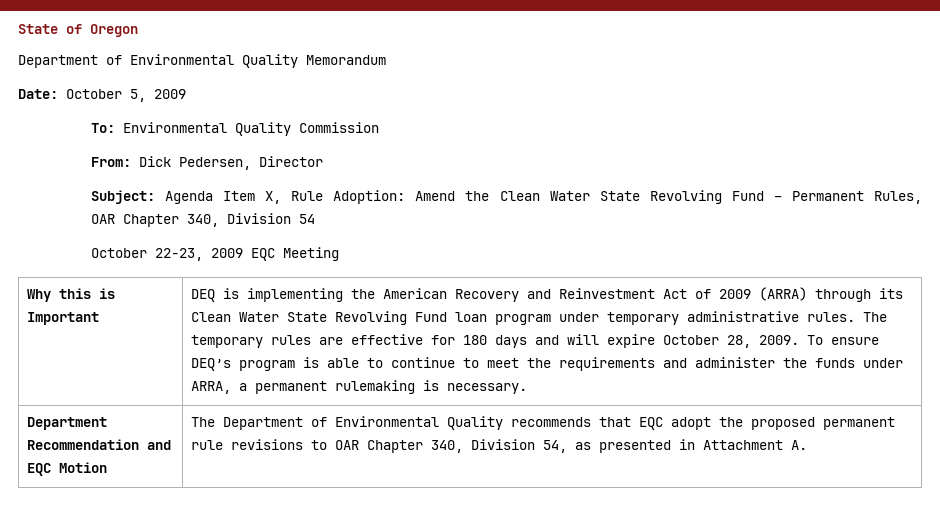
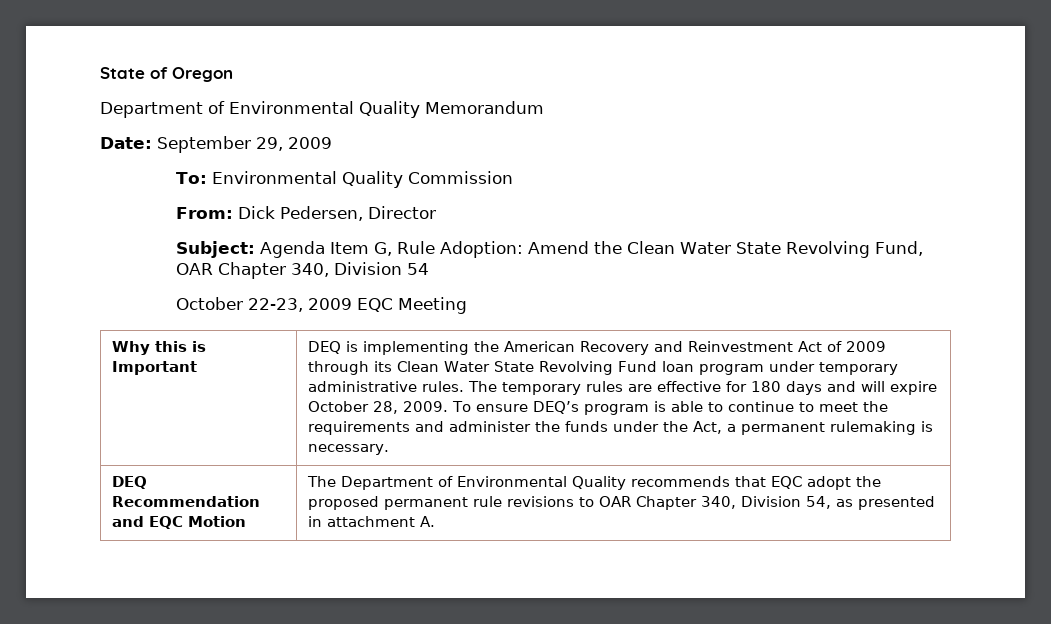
- Date: October 5, 2009
+ Date: September 29, 2009
- Subject: Agenda Item X, Rule Adoption: Amend the Clean Water State Revolving Fund – Permanent Rules, OAR Chapter 340, Division 54
+ Subject: Agenda Item G, Rule Adoption: Amend the Clean Water State Revolving Fund, OAR Chapter 340, Division 54
- DEQ is implementing the American Recovery and Reinvestment Act of 2009 (ARRA) through its Clean Water State Revolving Fund loan program under temporary administrative rules.
+ DEQ is implementing the American Recovery and Reinvestment Act of 2009 through its Clean Water State Revolving Fund loan program under temporary administrative rules.
- To ensure DEQ’s program is able to continue to meet the requirements and administer the funds under ARRA, a permanent rulemaking is necessary.
+ To ensure DEQ’s program is able to continue to meet the requirements and administer the funds under the Act, a permanent rulemaking is necessary.
- Department Recommendation and EQC Motion | The Department of Environmental Quality recommends that EQC adopt the proposed permanent rule revisions to OAR Chapter 340, Division 54, as presented in Attachment A.
+ DEQ Recommendation and EQC Motion | The Department of Environmental Quality recommends that EQC adopt the proposed permanent rule revisions to OAR Chapter 340, Division 54, as presented in attachment A.

